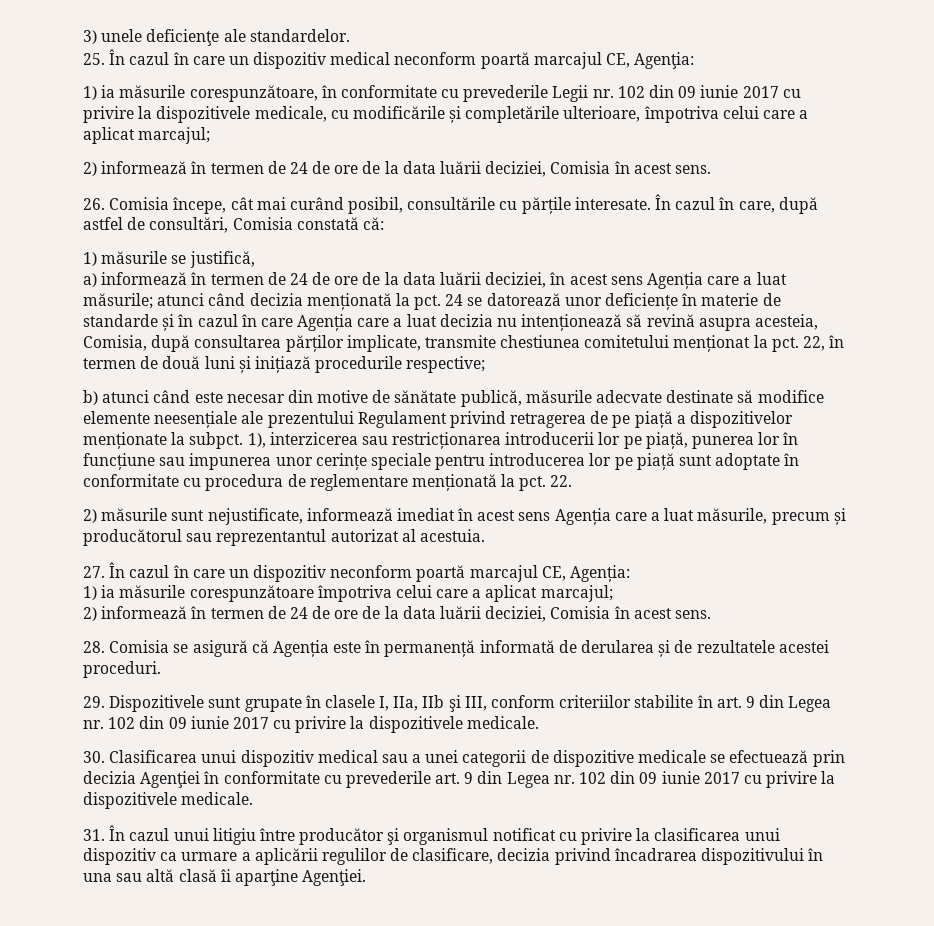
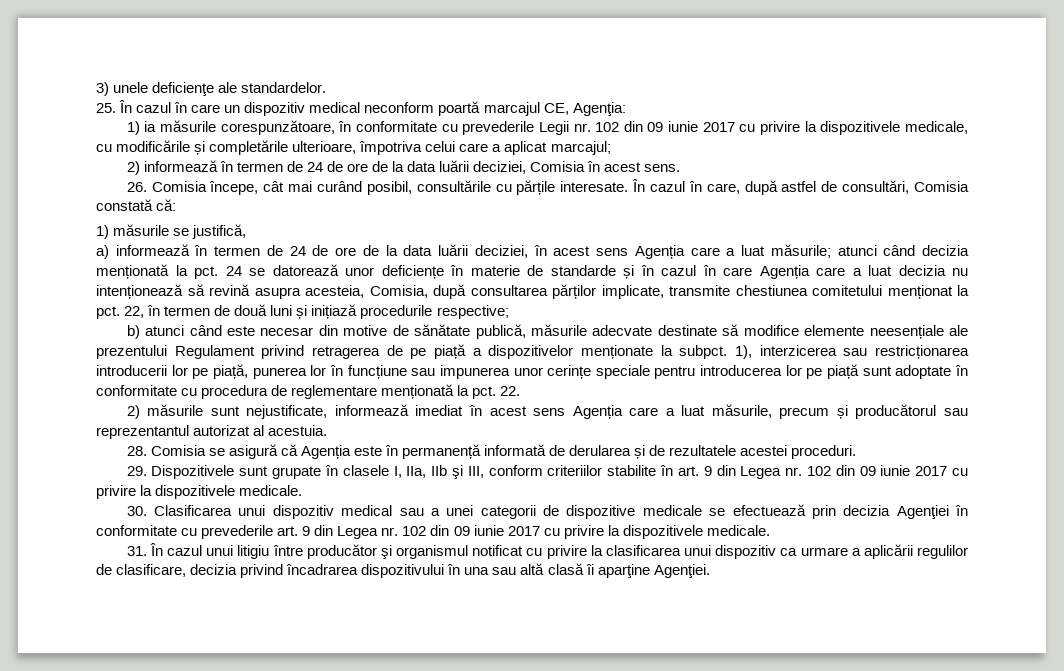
- 27. În cazul în care un dispozitiv neconform poartă marcajul CE, Agenția:
- 1) ia măsurile corespunzătoare împotriva celui care a aplicat marcajul;
- 2) informează în termen de 24 de ore de la data luării deciziei, Comisia în acest sens.

